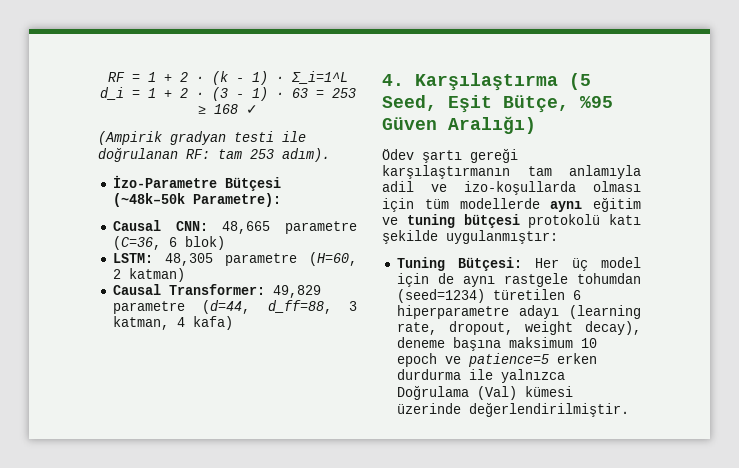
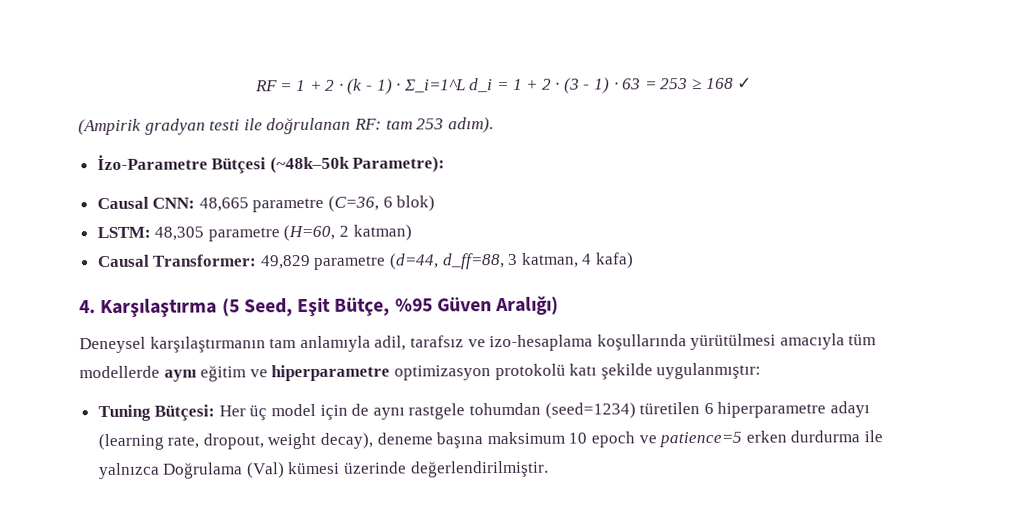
- Ödev şartı gereği karşılaştırmanın tam anlamıyla adil ve izo-koşullarda olması için tüm modellerde aynı eğitim ve tuning bütçesi protokolü katı şekilde uygulanmıştır:
+ Deneysel karşılaştırmanın tam anlamıyla adil, tarafsız ve izo-hesaplama koşullarında yürütülmesi amacıyla tüm modellerde aynı eğitim ve hiperparametre optimizasyon protokolü katı şekilde uygulanmıştır:

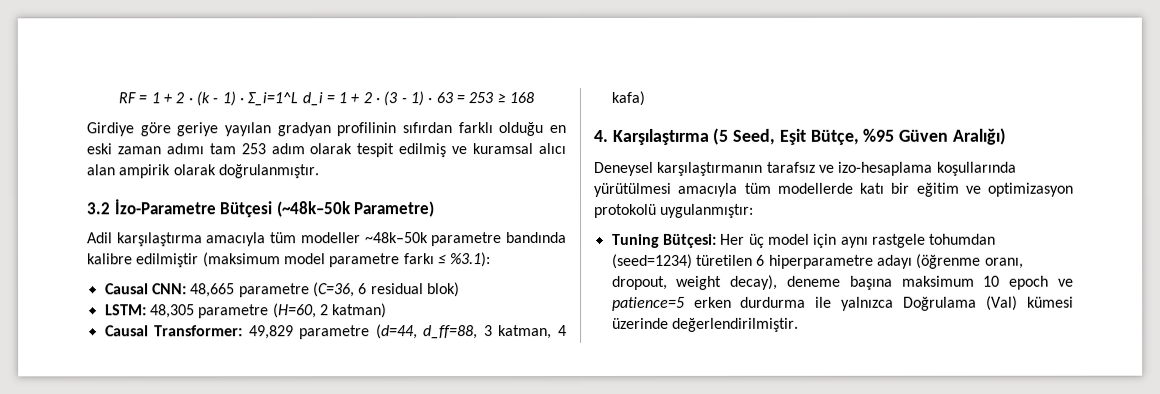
- RF = 1 + 2 · (k - 1) · Σ_i=1^L d_i = 1 + 2 · (3 - 1) · 63 = 253 ≥ 168 ✓
- (Ampirik gradyan testi ile doğrulanan RF: tam 253 adım).
- İzo-Parametre Bütçesi (~48k–50k Parametre):
+ RF = 1 + 2 · (k - 1) · Σ_i=1^L d_i = 1 + 2 · (3 - 1) · 63 = 253 ≥ 168
+ Girdiye göre geriye yayılan gradyan profilinin sıfırdan farklı olduğu en eski zaman adımı tam 253 adım olarak tespit edilmiş ve kuramsal alıcı alan ampirik olarak doğrulanmıştır.
+ 3.2 İzo-Parametre Bütçesi (~48k–50k Parametre)
+ Adil karşılaştırma amacıyla tüm modeller ~48k–50k parametre bandında kalibre edilmiştir (maksimum model parametre farkı ≤ %3.1):
- Causal CNN: 48,665 parametre (C=36, 6 blok)
+ Causal CNN: 48,665 parametre (C=36, 6 residual blok)
- Deneysel karşılaştırmanın tam anlamıyla adil, tarafsız ve izo-hesaplama koşullarında yürütülmesi amacıyla tüm modellerde aynı eğitim ve hiperparametre optimizasyon protokolü katı şekilde uygulanmıştır:
+ Deneysel karşılaştırmanın tarafsız ve izo-hesaplama koşullarında yürütülmesi amacıyla tüm modellerde katı bir eğitim ve optimizasyon protokolü uygulanmıştır:
- Tuning Bütçesi: Her üç model için de aynı rastgele tohumdan (seed=1234) türetilen 6 hiperparametre adayı (learning rate, dropout, weight decay), deneme başına maksimum 10 epoch ve patience=5 erken durdurma ile yalnızca Doğrulama (Val) kümesi üzerinde değerlendirilmiştir.
+ Tuning Bütçesi: Her üç model için aynı rastgele tohumdan (seed=1234) türetilen 6 hiperparametre adayı (öğrenme oranı, dropout, weight decay), deneme başına maksimum 10 epoch ve patience=5 erken durdurma ile yalnızca Doğrulama (Val) kümesi üzerinde değerlendirilmiştir.

